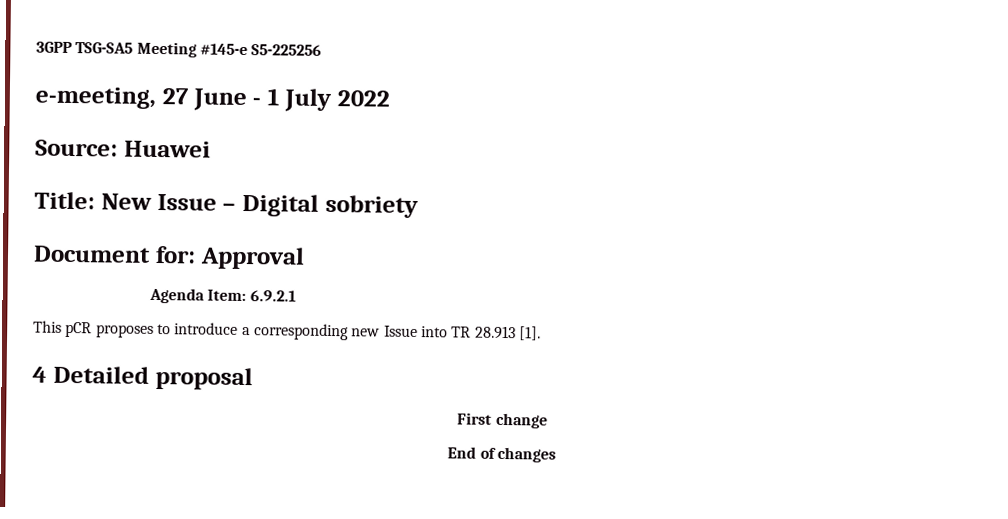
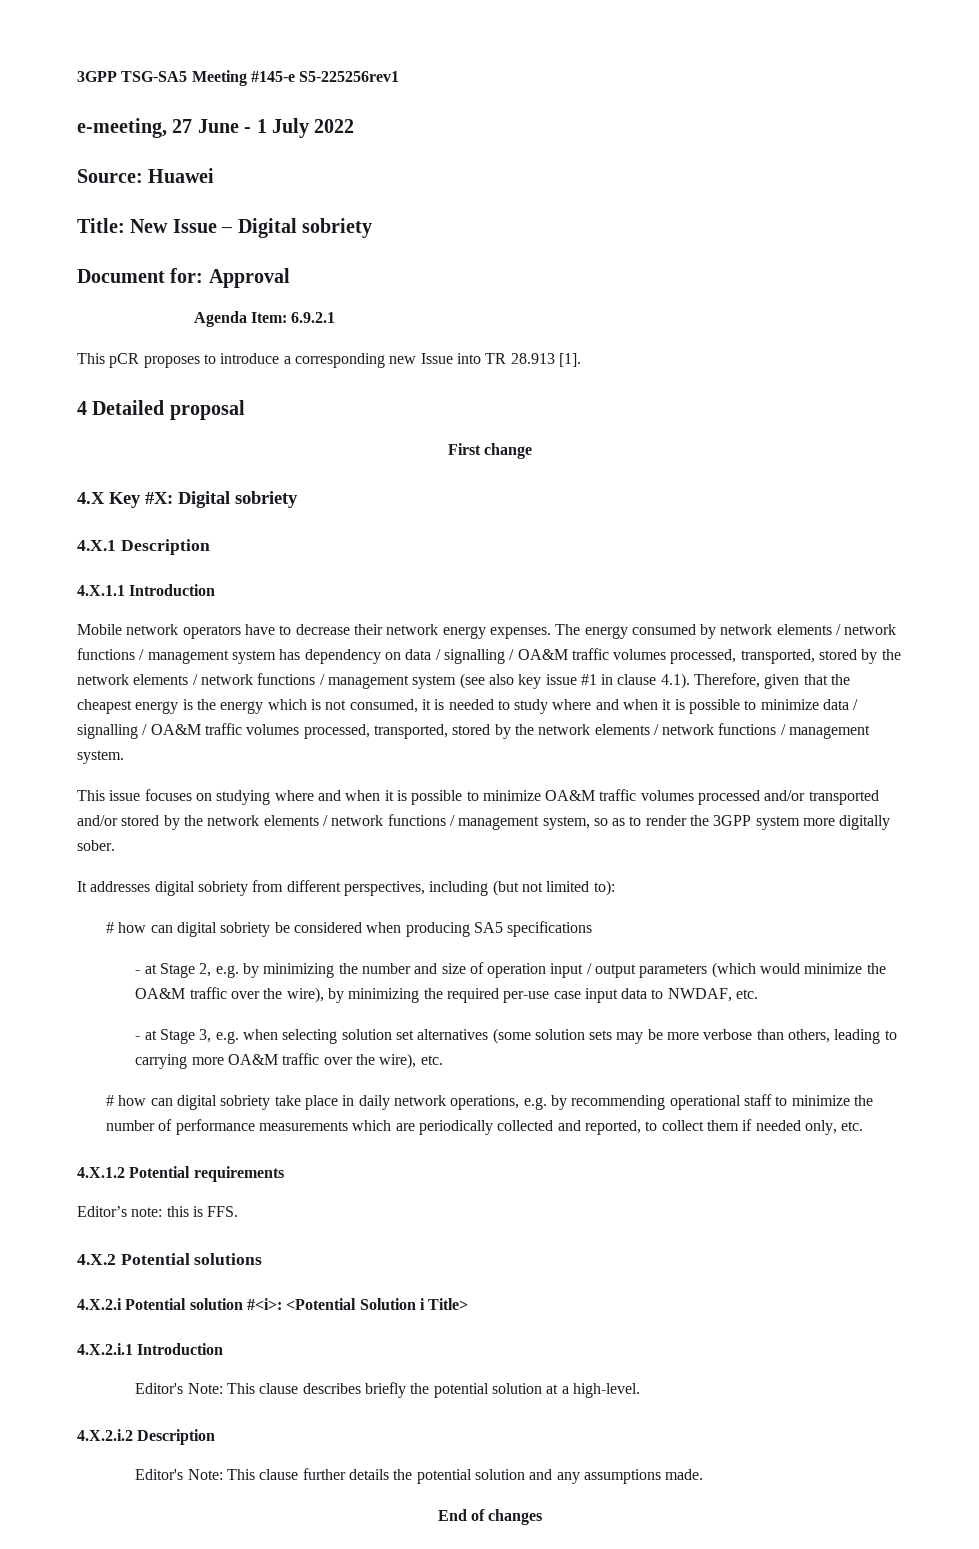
- 3GPP TSG-SA5 Meeting #145-e S5-225256
+ 3GPP TSG-SA5 Meeting #145-e S5-225256rev1
+ 4.X Key #X: Digital sobriety
+ 4.X.1 Description
+ 4.X.1.1 Introduction
+ Mobile network operators have to decrease their network energy expenses. The energy consumed by network elements / network functions / management system has dependency on data / signalling / OA&M traffic volumes processed, transported, stored by the network elements / network functions / management system (see also key issue #1 in clause 4.1). Therefore, given that the cheapest energy is the energy which is not consumed, it is needed to study where and when it is possible to minimize data / signalling / OA&M traffic volumes processed, transported, stored by the network elements / network functions / management system.
+ This issue focuses on studying where and when it is possible to minimize OA&M traffic volumes processed and/or transported and/or stored by the network elements / network functions / management system, so as to render the 3GPP system more digitally sober.
+ It addresses digital sobriety from different perspectives, including (but not limited to):
+ # how can digital sobriety be considered when producing SA5 specifications
+ - at Stage 2, e.g. by minimizing the number and size of operation input / output parameters (which would minimize the OA&M traffic over the wire), by minimizing the required per-use case input data to NWDAF, etc.
+ - at Stage 3, e.g. when selecting solution set alternatives (some solution sets may be more verbose than others, leading to carrying more OA&M traffic over the wire), etc.
+ # how can digital sobriety take place in daily network operations, e.g. by recommending operational staff to minimize the number of performance measurements which are periodically collected and reported, to collect them if needed only, etc.
+ 4.X.1.2 Potential requirements
+ Editor’s note: this is FFS.
+ 4.X.2 Potential solutions
+ 4.X.2.i Potential solution #<i>: <Potential Solution i Title>
+ 4.X.2.i.1 Introduction
+ Editor's Note: This clause describes briefly the potential solution at a high-level.
+ 4.X.2.i.2 Description
+ Editor's Note: This clause further details the potential solution and any assumptions made.

